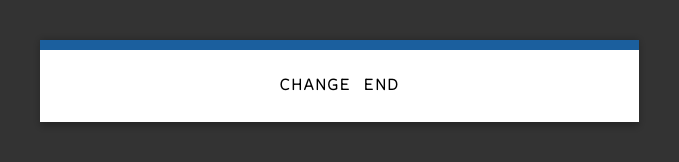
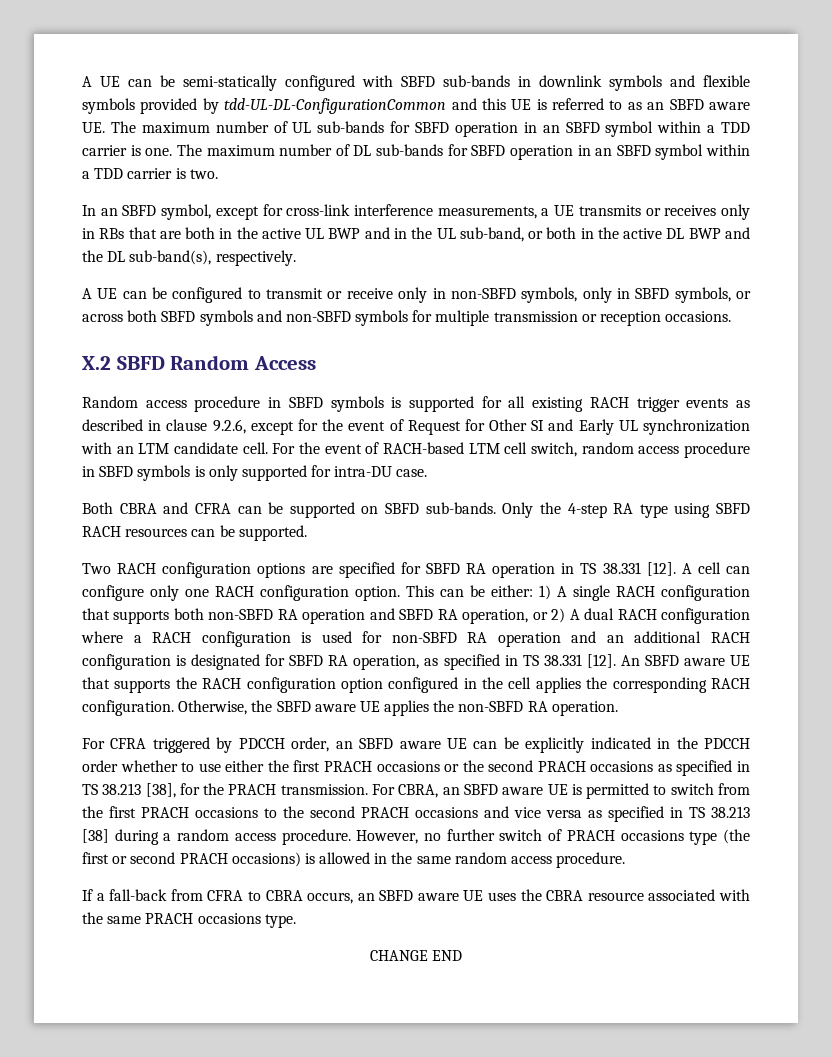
+ A UE can be semi-statically configured with SBFD sub-bands in downlink symbols and flexible symbols provided by tdd-UL-DL-ConfigurationCommon and this UE is referred to as an SBFD aware UE. The maximum number of UL sub-bands for SBFD operation in an SBFD symbol within a TDD carrier is one. The maximum number of DL sub-bands for SBFD operation in an SBFD symbol within a TDD carrier is two.
+ In an SBFD symbol, except for cross-link interference measurements, a UE transmits or receives only in RBs that are both in the active UL BWP and in the UL sub-band, or both in the active DL BWP and the DL sub-band(s), respectively.
+ A UE can be configured to transmit or receive only in non-SBFD symbols, only in SBFD symbols, or across both SBFD symbols and non-SBFD symbols for multiple transmission or reception occasions.
+ X.2 SBFD Random Access
+ Random access procedure in SBFD symbols is supported for all existing RACH trigger events as described in clause 9.2.6, except for the event of Request for Other SI and Early UL synchronization with an LTM candidate cell. For the event of RACH-based LTM cell switch, random access procedure in SBFD symbols is only supported for intra-DU case.
+ Both CBRA and CFRA can be supported on SBFD sub-bands. Only the 4-step RA type using SBFD RACH resources can be supported.
+ Two RACH configuration options are specified for SBFD RA operation in TS 38.331 [12]. A cell can configure only one RACH configuration option. This can be either: 1) A single RACH configuration that supports both non-SBFD RA operation and SBFD RA operation, or 2) A dual RACH configuration where a RACH configuration is used for non-SBFD RA operation and an additional RACH configuration is designated for SBFD RA operation, as specified in TS 38.331 [12]. An SBFD aware UE that supports the RACH configuration option configured in the cell applies the corresponding RACH configuration. Otherwise, the SBFD aware UE applies the non-SBFD RA operation.
+ For CFRA triggered by PDCCH order, an SBFD aware UE can be explicitly indicated in the PDCCH order whether to use either the first PRACH occasions or the second PRACH occasions as specified in TS 38.213 [38], for the PRACH transmission. For CBRA, an SBFD aware UE is permitted to switch from the first PRACH occasions to the second PRACH occasions and vice versa as specified in TS 38.213 [38] during a random access procedure. However, no further switch of PRACH occasions type (the first or second PRACH occasions) is allowed in the same random access procedure.
+ If a fall-back from CFRA to CBRA occurs, an SBFD aware UE uses the CBRA resource associated with the same PRACH occasions type.

